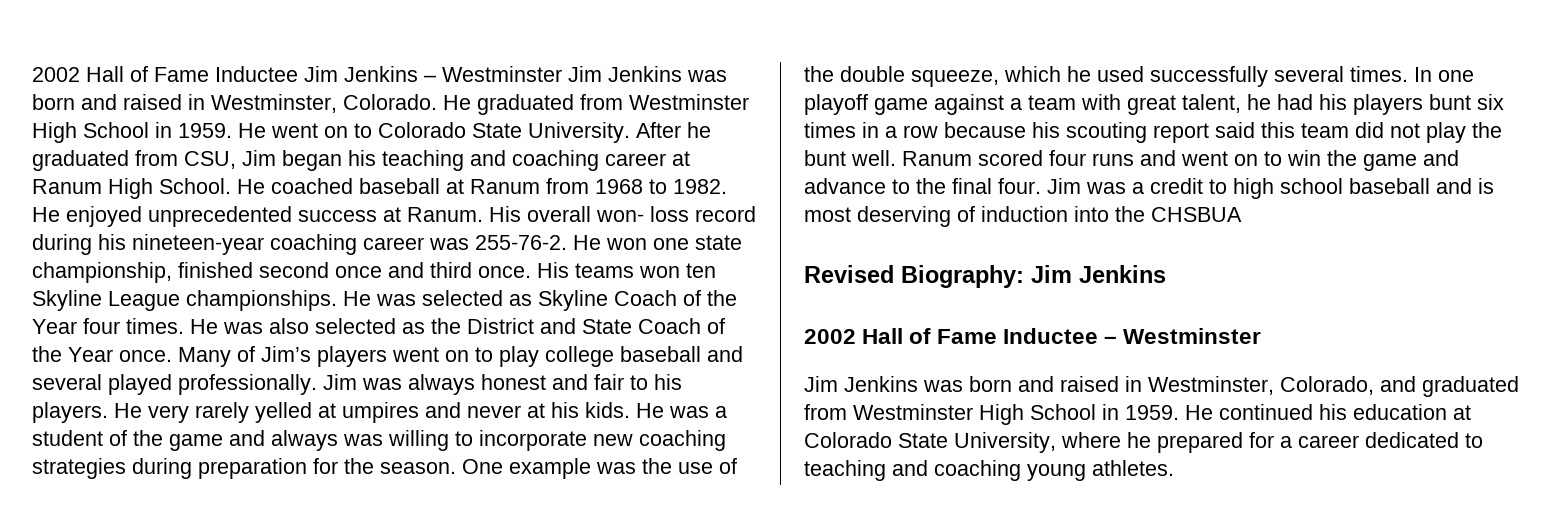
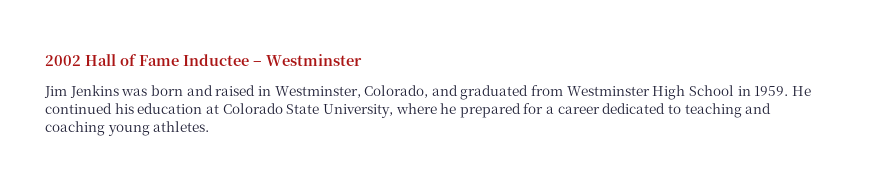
- 2002 Hall of Fame Inductee Jim Jenkins – Westminster Jim Jenkins was born and raised in Westminster, Colorado. He graduated from Westminster High School in 1959. He went on to Colorado State University. After he graduated from CSU, Jim began his teaching and coaching career at Ranum High School. He coached baseball at Ranum from 1968 to 1982. He enjoyed unprecedented success at Ranum. His overall won- loss record during his nineteen-year coaching career was 255-76-2. He won one state championship, finished second once and third once. His teams won ten Skyline League championships. He was selected as Skyline Coach of the Year four times. He was also selected as the District and State Coach of the Year once. Many of Jim’s players went on to play college baseball and several played professionally. Jim was always honest and fair to his players. He very rarely yelled at umpires and never at his kids. He was a student of the game and always was willing to incorporate new coaching strategies during preparation for the season. One example was the use of the double squeeze, which he used successfully several times. In one playoff game against a team with great talent, he had his players bunt six times in a row because his scouting report said this team did not play the bunt well. Ranum scored four runs and went on to win the game and advance to the final four. Jim was a credit to high school baseball and is most deserving of induction into the CHSBUA
- Revised Biography: Jim Jenkins

